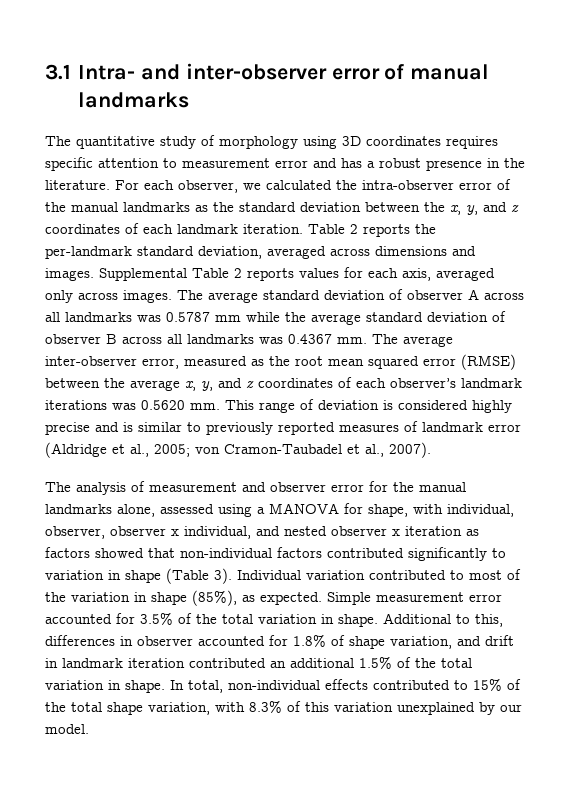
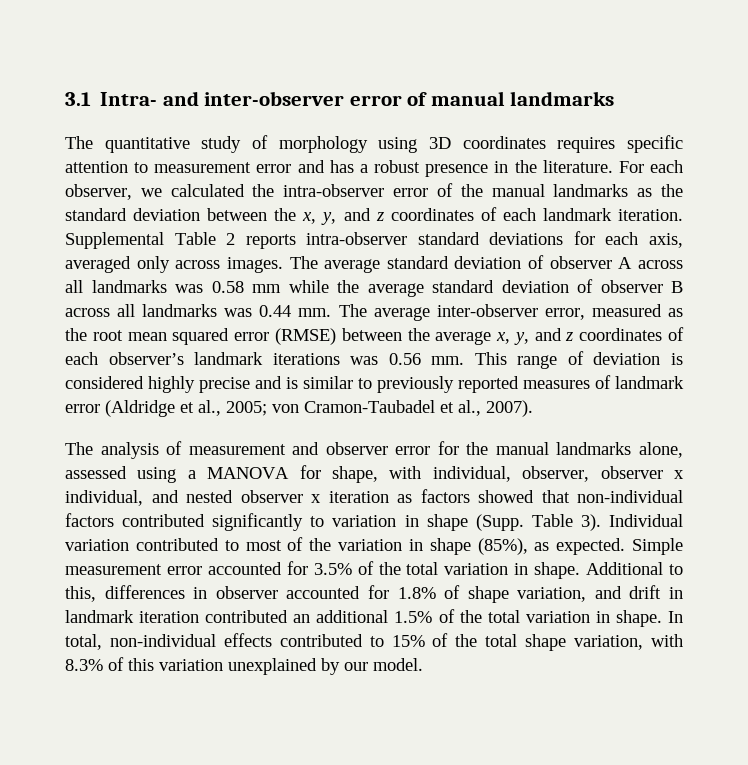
- Table 2 reports the per-landmark standard deviation, averaged across dimensions and images.
- Supplemental Table 2 reports values for each axis, averaged only across images.
+ Supplemental Table 2 reports intra-observer standard deviations for each axis, averaged only across images.
- The average standard deviation of observer A across all landmarks was 0.5787 mm while the average standard deviation of observer B across all landmarks was 0.4367 mm.
+ The average standard deviation of observer A across all landmarks was 0.58 mm while the average standard deviation of observer B across all landmarks was 0.44 mm.
- The average inter-observer error, measured as the root mean squared error (RMSE) between the average x, y, and z coordinates of each observer’s landmark iterations was 0.5620 mm.
+ The average inter-observer error, measured as the root mean squared error (RMSE) between the average x, y, and z coordinates of each observer’s landmark iterations was 0.56 mm.
- The analysis of measurement and observer error for the manual landmarks alone, assessed using a MANOVA for shape, with individual, observer, observer x individual, and nested observer x iteration as factors showed that non-individual factors contributed significantly to variation in shape (Table 3).
+ The analysis of measurement and observer error for the manual landmarks alone, assessed using a MANOVA for shape, with individual, observer, observer x individual, and nested observer x iteration as factors showed that non-individual factors contributed significantly to variation in shape (Supp. Table 3).

